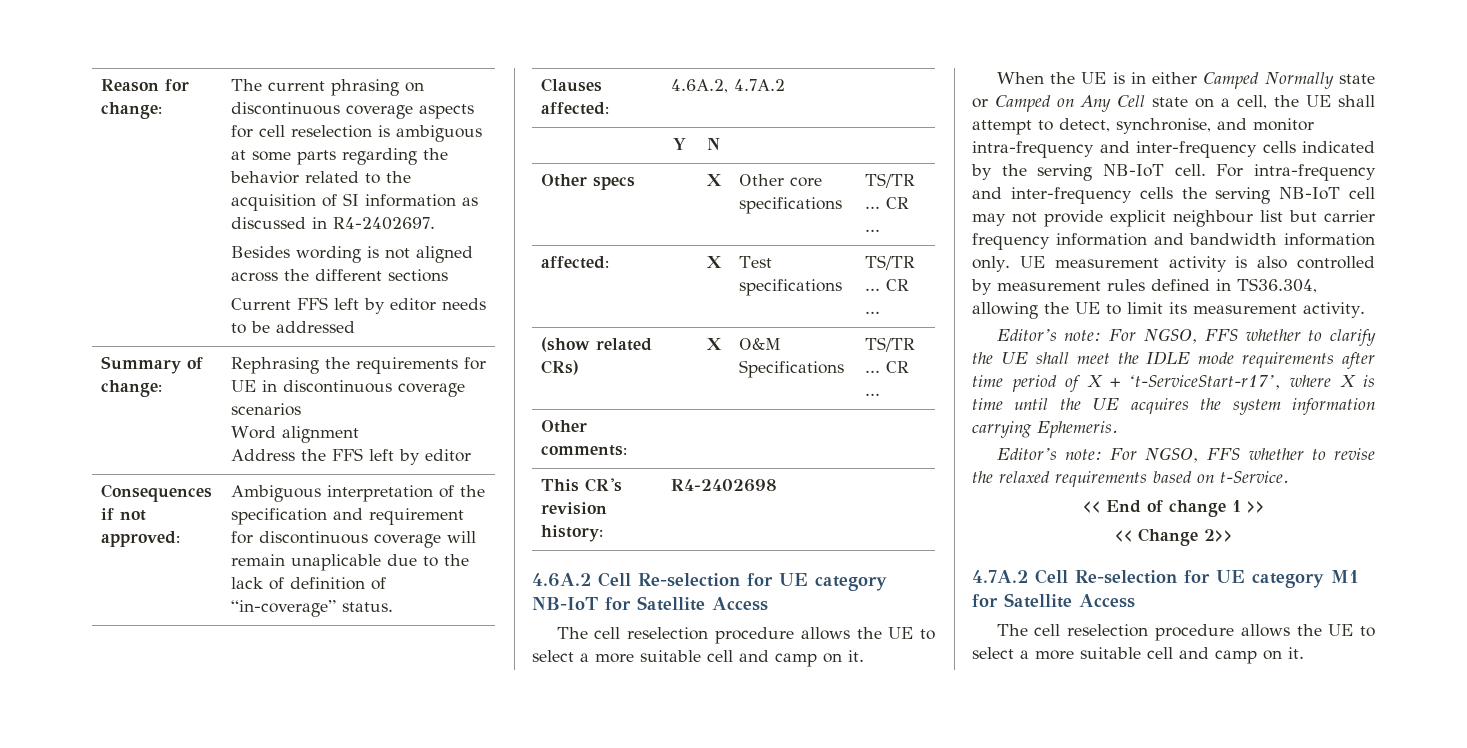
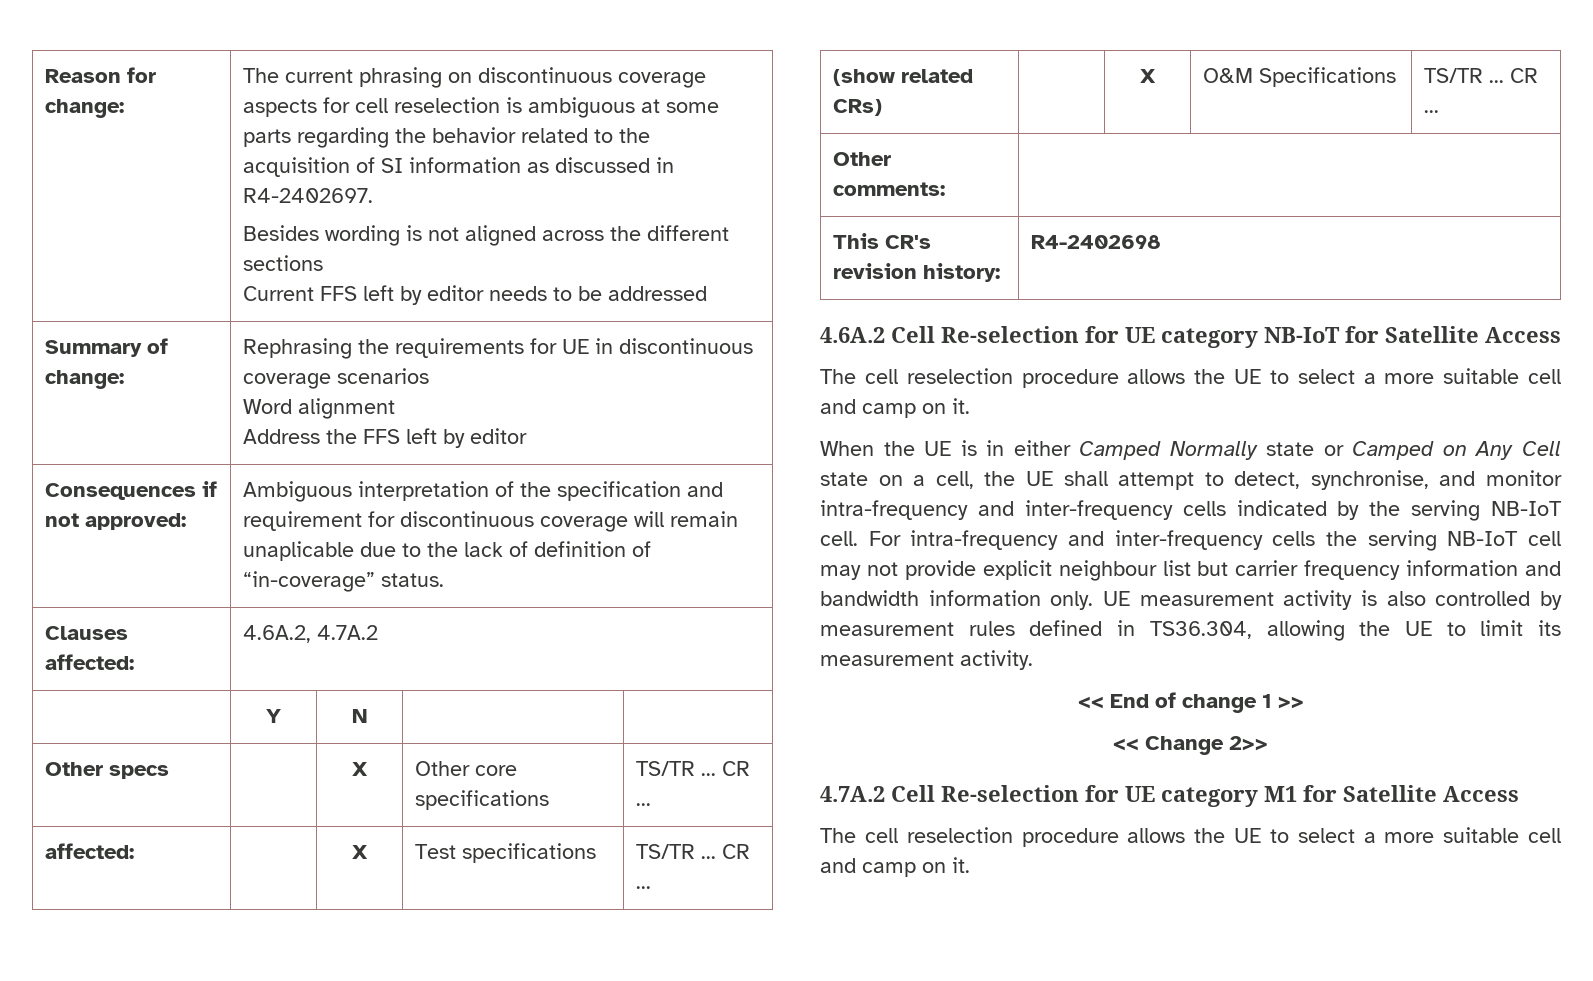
- Editor’s note: For NGSO, FFS whether to clarify the UE shall meet the IDLE mode requirements after time period of X + ‘t-ServiceStart-r17’, where X is time until the UE acquires the system information carrying Ephemeris.
- Editor’s note: For NGSO, FFS whether to revise the relaxed requirements based on t-Service.

